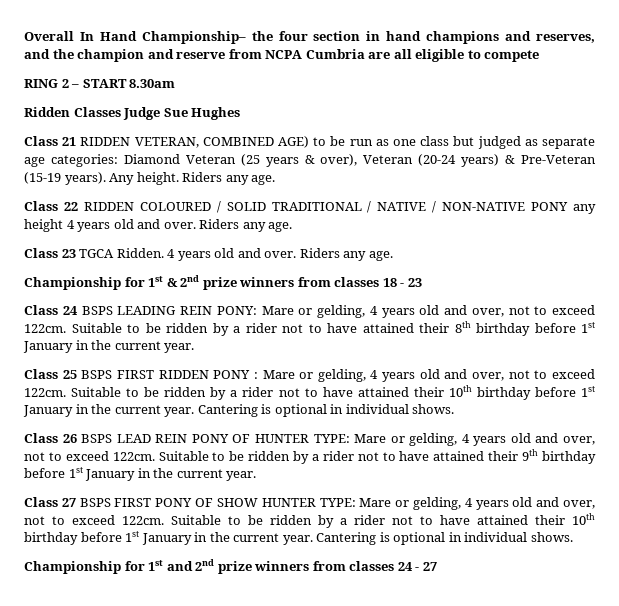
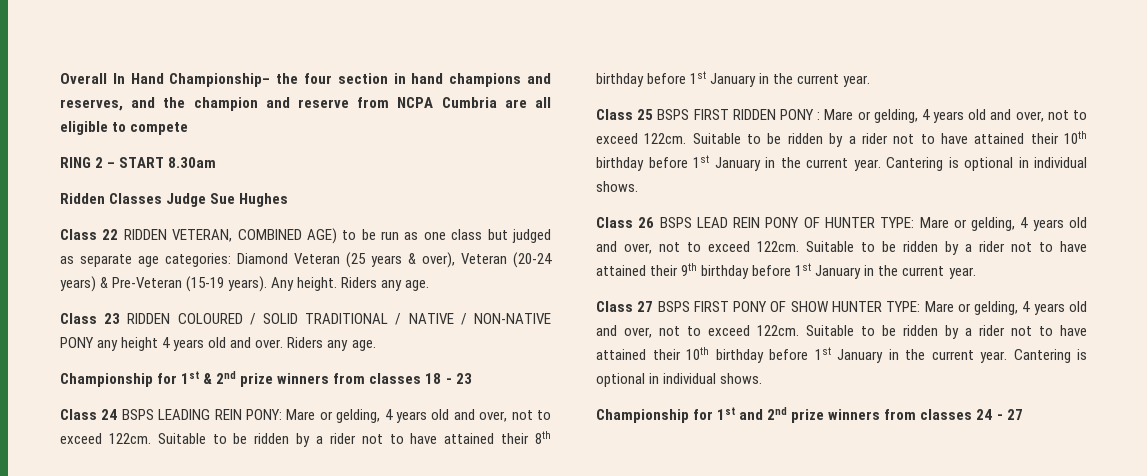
- Class 21 RIDDEN VETERAN, COMBINED AGE) to be run as one class but judged as separate age categories: Diamond Veteran (25 years & over), Veteran (20-24 years) & Pre-Veteran (15-19 years).
+ Class 22 RIDDEN VETERAN, COMBINED AGE) to be run as one class but judged as separate age categories: Diamond Veteran (25 years & over), Veteran (20-24 years) & Pre-Veteran (15-19 years).
- Class 22 RIDDEN COLOURED / SOLID TRADITIONAL / NATIVE / NON-NATIVE PONY any height 4 years old and over.
+ Class 23 RIDDEN COLOURED / SOLID TRADITIONAL / NATIVE / NON-NATIVE PONY any height 4 years old and over.
- Class 23 TGCA Ridden. 4 years old and over. Riders any age.

